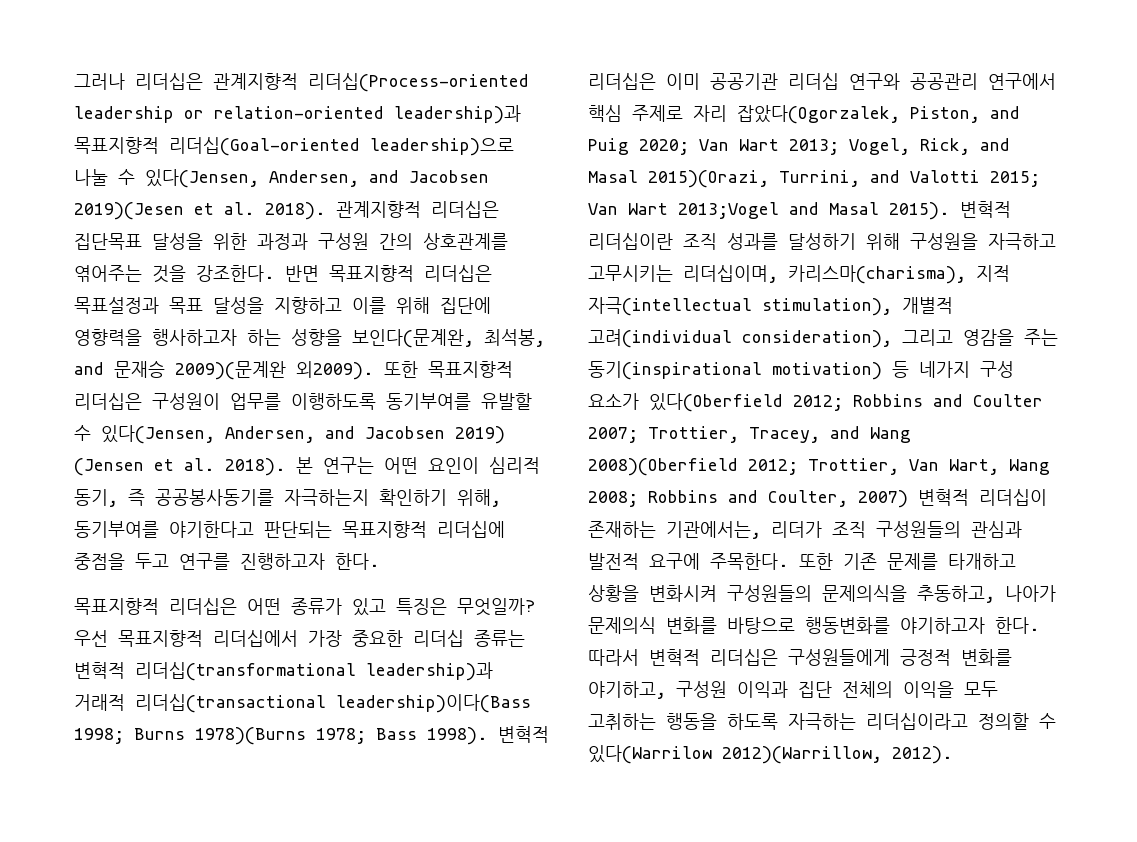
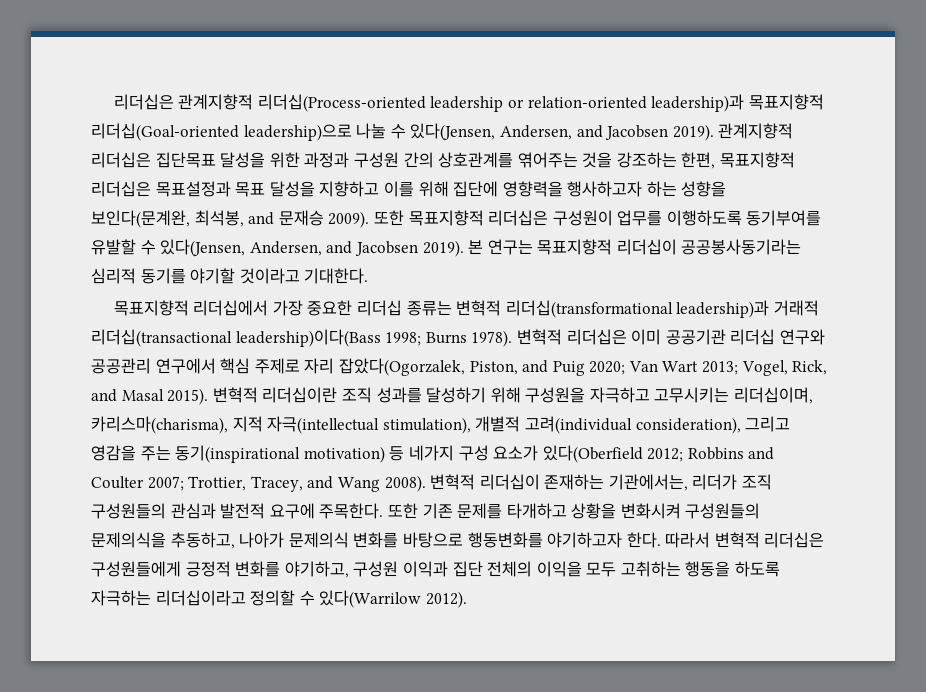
- 그러나 리더십은 관계지향적 리더십(Process-oriented leadership or relation-oriented leadership)과 목표지향적 리더십(Goal-oriented leadership)으로 나눌 수 있다(Jensen, Andersen, and Jacobsen 2019)(Jesen et al. 2018).
+ 리더십은 관계지향적 리더십(Process-oriented leadership or relation-oriented leadership)과 목표지향적 리더십(Goal-oriented leadership)으로 나눌 수 있다(Jensen, Andersen, and Jacobsen 2019).
- 관계지향적 리더십은 집단목표 달성을 위한 과정과 구성원 간의 상호관계를 엮어주는 것을 강조한다. 반면 목표지향적 리더십은 목표설정과 목표 달성을 지향하고 이를 위해 집단에 영향력을 행사하고자 하는 성향을 보인다(문계완, 최석봉, and 문재승 2009)(문계완 외2009).
+ 관계지향적 리더십은 집단목표 달성을 위한 과정과 구성원 간의 상호관계를 엮어주는 것을 강조하는 한편, 목표지향적 리더십은 목표설정과 목표 달성을 지향하고 이를 위해 집단에 영향력을 행사하고자 하는 성향을 보인다(문계완, 최석봉, and 문재승 2009).
- 또한 목표지향적 리더십은 구성원이 업무를 이행하도록 동기부여를 유발할 수 있다(Jensen, Andersen, and Jacobsen 2019) (Jensen et al. 2018). 본 연구는 어떤 요인이 심리적 동기, 즉 공공봉사동기를 자극하는지 확인하기 위해, 동기부여를 야기한다고 판단되는 목표지향적 리더십에 중점을 두고 연구를 진행하고자 한다.
- 목표지향적 리더십은 어떤 종류가 있고 특징은 무엇일까? 우선 목표지향적 리더십에서 가장 중요한 리더십 종류는 변혁적 리더십(transformational leadership)과 거래적 리더십(transactional leadership)이다(Bass 1998; Burns 1978)(Burns 1978; Bass 1998).
+ 또한 목표지향적 리더십은 구성원이 업무를 이행하도록 동기부여를 유발할 수 있다(Jensen, Andersen, and Jacobsen 2019). 본 연구는 목표지향적 리더십이 공공봉사동기라는 심리적 동기를 야기할 것이라고 기대한다.
+ 목표지향적 리더십에서 가장 중요한 리더십 종류는 변혁적 리더십(transformational leadership)과 거래적 리더십(transactional leadership)이다(Bass 1998; Burns 1978).
- 변혁적 리더십은 이미 공공기관 리더십 연구와 공공관리 연구에서 핵심 주제로 자리 잡았다(Ogorzalek, Piston, and Puig 2020; Van Wart 2013; Vogel, Rick, and Masal 2015)(Orazi, Turrini, and Valotti 2015; Van Wart 2013;Vogel and Masal 2015).
+ 변혁적 리더십은 이미 공공기관 리더십 연구와 공공관리 연구에서 핵심 주제로 자리 잡았다(Ogorzalek, Piston, and Puig 2020; Van Wart 2013; Vogel, Rick, and Masal 2015).
- 변혁적 리더십이란 조직 성과를 달성하기 위해 구성원을 자극하고 고무시키는 리더십이며, 카리스마(charisma), 지적 자극(intellectual stimulation), 개별적 고려(individual consideration), 그리고 영감을 주는 동기(inspirational motivation) 등 네가지 구성 요소가 있다(Oberfield 2012; Robbins and Coulter 2007; Trottier, Tracey, and Wang 2008)(Oberfield 2012; Trottier, Van Wart, Wang 2008; Robbins and Coulter, 2007) 변혁적 리더십이 존재하는 기관에서는, 리더가 조직 구성원들의 관심과 발전적 요구에 주목한다.
+ 변혁적 리더십이란 조직 성과를 달성하기 위해 구성원을 자극하고 고무시키는 리더십이며, 카리스마(charisma), 지적 자극(intellectual stimulation), 개별적 고려(individual consideration), 그리고 영감을 주는 동기(inspirational motivation) 등 네가지 구성 요소가 있다(Oberfield 2012; Robbins and Coulter 2007; Trottier, Tracey, and Wang 2008). 변혁적 리더십이 존재하는 기관에서는, 리더가 조직 구성원들의 관심과 발전적 요구에 주목한다.
- 따라서 변혁적 리더십은 구성원들에게 긍정적 변화를 야기하고, 구성원 이익과 집단 전체의 이익을 모두 고취하는 행동을 하도록 자극하는 리더십이라고 정의할 수 있다(Warrilow 2012)(Warrillow, 2012).
+ 따라서 변혁적 리더십은 구성원들에게 긍정적 변화를 야기하고, 구성원 이익과 집단 전체의 이익을 모두 고취하는 행동을 하도록 자극하는 리더십이라고 정의할 수 있다(Warrilow 2012).

